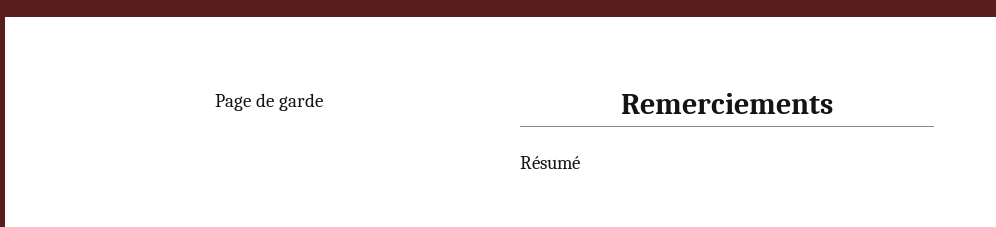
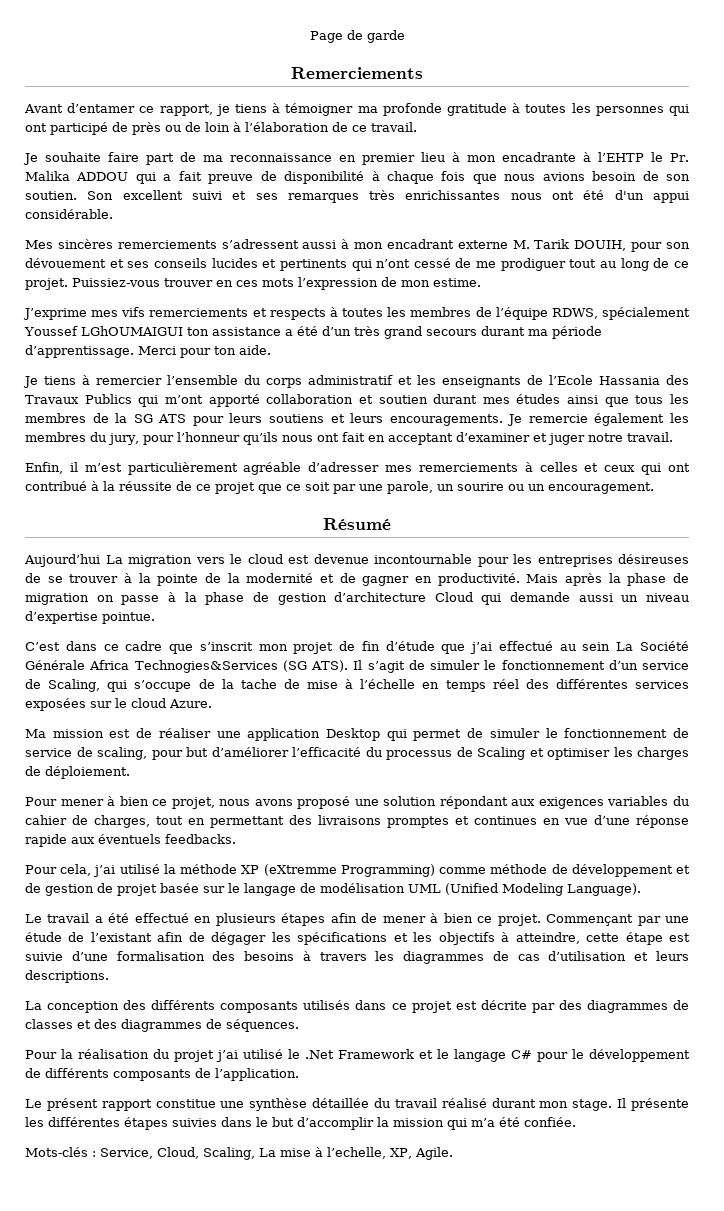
+ Avant d’entamer ce rapport, je tiens à témoigner ma profonde gratitude à toutes les personnes qui ont participé de près ou de loin à l’élaboration de ce travail.
+ Je souhaite faire part de ma reconnaissance en premier lieu à mon encadrante à l’EHTP le Pr. Malika ADDOU qui a fait preuve de disponibilité à chaque fois que nous avions besoin de son soutien. Son excellent suivi et ses remarques très enrichissantes nous ont été d'un appui considérable.
+ Mes sincères remerciements s’adressent aussi à mon encadrant externe M. Tarik DOUIH, pour son dévouement et ses conseils lucides et pertinents qui n’ont cessé de me prodiguer tout au long de ce projet. Puissiez-vous trouver en ces mots l’expression de mon estime.
+ J’exprime mes vifs remerciements et respects à toutes les membres de l’équipe RDWS, spécialement Youssef LGhOUMAIGUI ton assistance a été d’un très grand secours durant ma période d’apprentissage. Merci pour ton aide.
+ Je tiens à remercier l’ensemble du corps administratif et les enseignants de l’Ecole Hassania des Travaux Publics qui m’ont apporté collaboration et soutien durant mes études ainsi que tous les membres de la SG ATS pour leurs soutiens et leurs encouragements. Je remercie également les membres du jury, pour l’honneur qu’ils nous ont fait en acceptant d’examiner et juger notre travail.
+ Enfin, il m’est particulièrement agréable d’adresser mes remerciements à celles et ceux qui ont contribué à la réussite de ce projet que ce soit par une parole, un sourire ou un encouragement.
  Résumé
+ Aujourd’hui La migration vers le cloud est devenue incontournable pour les entreprises désireuses de se trouver à la pointe de la modernité et de gagner en productivité. Mais après la phase de migration on passe à la phase de gestion d’architecture Cloud qui demande aussi un niveau d’expertise pointue.
+ C’est dans ce cadre que s’inscrit mon projet de fin d’étude que j’ai effectué au sein La Société Générale Africa Technogies&Services (SG ATS). Il s’agit de simuler le fonctionnement d’un service de Scaling, qui s’occupe de la tache de mise à l’échelle en temps réel des différentes services exposées sur le cloud Azure.
+ Ma mission est de réaliser une application Desktop qui permet de simuler le fonctionnement de service de scaling, pour but d’améliorer l’efficacité du processus de Scaling et optimiser les charges de déploiement.
+ Pour mener à bien ce projet, nous avons proposé une solution répondant aux exigences variables du cahier de charges, tout en permettant des livraisons promptes et continues en vue d’une réponse rapide aux éventuels feedbacks.
+ Pour cela, j’ai utilisé la méthode XP (eXtremme Programming) comme méthode de développement et de gestion de projet basée sur le langage de modélisation UML (Unified Modeling Language).
+ Le travail a été effectué en plusieurs étapes afin de mener à bien ce projet. Commençant par une étude de l’existant afin de dégager les spécifications et les objectifs à atteindre, cette étape est suivie d’une formalisation des besoins à travers les diagrammes de cas d’utilisation et leurs descriptions.
+ La conception des différents composants utilisés dans ce projet est décrite par des diagrammes de classes et des diagrammes de séquences.
+ Pour la réalisation du projet j’ai utilisé le .Net Framework et le langage C# pour le développement de différents composants de l’application.
+ Le présent rapport constitue une synthèse détaillée du travail réalisé durant mon stage. Il présente les différentes étapes suivies dans le but d’accomplir la mission qui m’a été confiée.
+ Mots-clés : Service, Cloud, Scaling, La mise à l’echelle, XP, Agile.

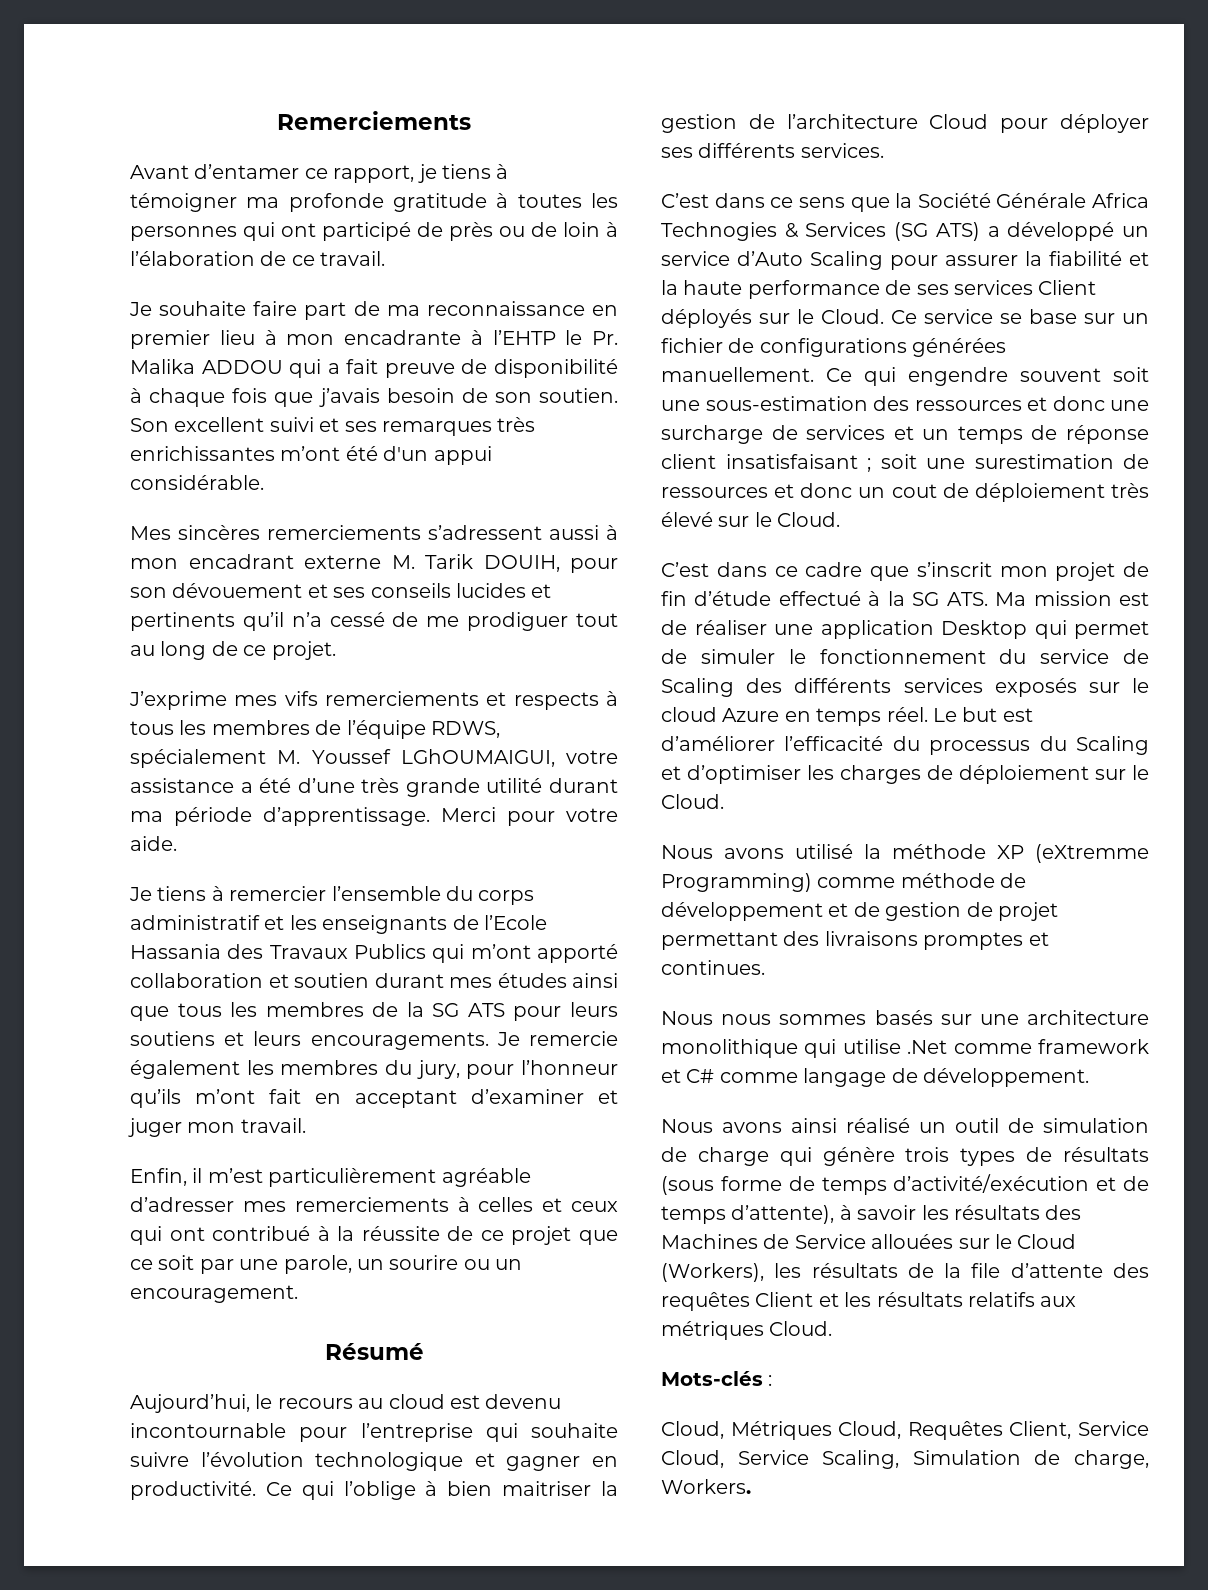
- Page de garde
- Je souhaite faire part de ma reconnaissance en premier lieu à mon encadrante à l’EHTP le Pr. Malika ADDOU qui a fait preuve de disponibilité à chaque fois que nous avions besoin de son soutien.
+ Je souhaite faire part de ma reconnaissance en premier lieu à mon encadrante à l’EHTP le Pr. Malika ADDOU qui a fait preuve de disponibilité à chaque fois que j’avais besoin de son soutien.
- Son excellent suivi et ses remarques très enrichissantes nous ont été d'un appui considérable.
+ Son excellent suivi et ses remarques très enrichissantes m’ont été d'un appui considérable.
- Mes sincères remerciements s’adressent aussi à mon encadrant externe M. Tarik DOUIH, pour son dévouement et ses conseils lucides et pertinents qui n’ont cessé de me prodiguer tout au long de ce projet. Puissiez-vous trouver en ces mots l’expression de mon estime.
+ Mes sincères remerciements s’adressent aussi à mon encadrant externe M. Tarik DOUIH, pour son dévouement et ses conseils lucides et pertinents qu’il n’a cessé de me prodiguer tout au long de ce projet.
- J’exprime mes vifs remerciements et respects à toutes les membres de l’équipe RDWS, spécialement Youssef LGhOUMAIGUI ton assistance a été d’un très grand secours durant ma période d’apprentissage.
+ J’exprime mes vifs remerciements et respects à tous les membres de l’équipe RDWS, spécialement M. Youssef LGhOUMAIGUI, votre assistance a été d’une très grande utilité durant ma période d’apprentissage.
- Merci pour ton aide.
+ Merci pour votre aide.
- Je remercie également les membres du jury, pour l’honneur qu’ils nous ont fait en acceptant d’examiner et juger notre travail.
+ Je remercie également les membres du jury, pour l’honneur qu’ils m’ont fait en acceptant d’examiner et juger mon travail.
- Aujourd’hui La migration vers le cloud est devenue incontournable pour les entreprises désireuses de se trouver à la pointe de la modernité et de gagner en productivité. Mais après la phase de migration on passe à la phase de gestion d’architecture Cloud qui demande aussi un niveau d’expertise pointue.
+ Aujourd’hui, le recours au cloud est devenu incontournable pour l’entreprise qui souhaite suivre l’évolution technologique et gagner en productivité. Ce qui l’oblige à bien maitriser la gestion de l’architecture Cloud pour déployer ses différents services.
+ C’est dans ce sens que la Société Générale Africa Technogies & Services (SG ATS) a développé un service d’Auto Scaling pour assurer la fiabilité et la haute performance de ses services Client déployés sur le Cloud. Ce service se base sur un fichier de configurations générées manuellement. Ce qui engendre souvent soit une sous-estimation des ressources et donc une surcharge de services et un temps de réponse client insatisfaisant ; soit une surestimation de ressources et donc un cout de déploiement très élevé sur le Cloud.
- C’est dans ce cadre que s’inscrit mon projet de fin d’étude que j’ai effectué au sein La Société Générale Africa Technogies&Services (SG ATS). Il s’agit de simuler le fonctionnement d’un service de Scaling, qui s’occupe de la tache de mise à l’échelle en temps réel des différentes services exposées sur le cloud Azure.
- Ma mission est de réaliser une application Desktop qui permet de simuler le fonctionnement de service de scaling, pour but d’améliorer l’efficacité du processus de Scaling et optimiser les charges de déploiement.
- Pour mener à bien ce projet, nous avons proposé une solution répondant aux exigences variables du cahier de charges, tout en permettant des livraisons promptes et continues en vue d’une réponse rapide aux éventuels feedbacks.
- Pour cela, j’ai utilisé la méthode XP (eXtremme Programming) comme méthode de développement et de gestion de projet basée sur le langage de modélisation UML (Unified Modeling Language).
- Le travail a été effectué en plusieurs étapes afin de mener à bien ce projet. Commençant par une étude de l’existant afin de dégager les spécifications et les objectifs à atteindre, cette étape est suivie d’une formalisation des besoins à travers les diagrammes de cas d’utilisation et leurs descriptions.
- La conception des différents composants utilisés dans ce projet est décrite par des diagrammes de classes et des diagrammes de séquences.
- Pour la réalisation du projet j’ai utilisé le .Net Framework et le langage C# pour le développement de différents composants de l’application.
- Le présent rapport constitue une synthèse détaillée du travail réalisé durant mon stage. Il présente les différentes étapes suivies dans le but d’accomplir la mission qui m’a été confiée.
- Mots-clés : Service, Cloud, Scaling, La mise à l’echelle, XP, Agile.
+ C’est dans ce cadre que s’inscrit mon projet de fin d’étude effectué à la SG ATS. Ma mission est de réaliser une application Desktop qui permet de simuler le fonctionnement du service de Scaling des différents services exposés sur le cloud Azure en temps réel. Le but est d’améliorer l’efficacité du processus du Scaling et d’optimiser les charges de déploiement sur le Cloud.
+ Nous avons utilisé la méthode XP (eXtremme Programming) comme méthode de développement et de gestion de projet permettant des livraisons promptes et continues.
+ Nous nous sommes basés sur une architecture monolithique qui utilise .Net comme framework et C# comme langage de développement.
+ Nous avons ainsi réalisé un outil de simulation de charge qui génère trois types de résultats (sous forme de temps d’activité/exécution et de temps d’attente), à savoir les résultats des Machines de Service allouées sur le Cloud (Workers), les résultats de la file d’attente des requêtes Client et les résultats relatifs aux métriques Cloud.
+ Mots-clés :
+ Cloud, Métriques Cloud, Requêtes Client, Service Cloud, Service Scaling, Simulation de charge, Workers.

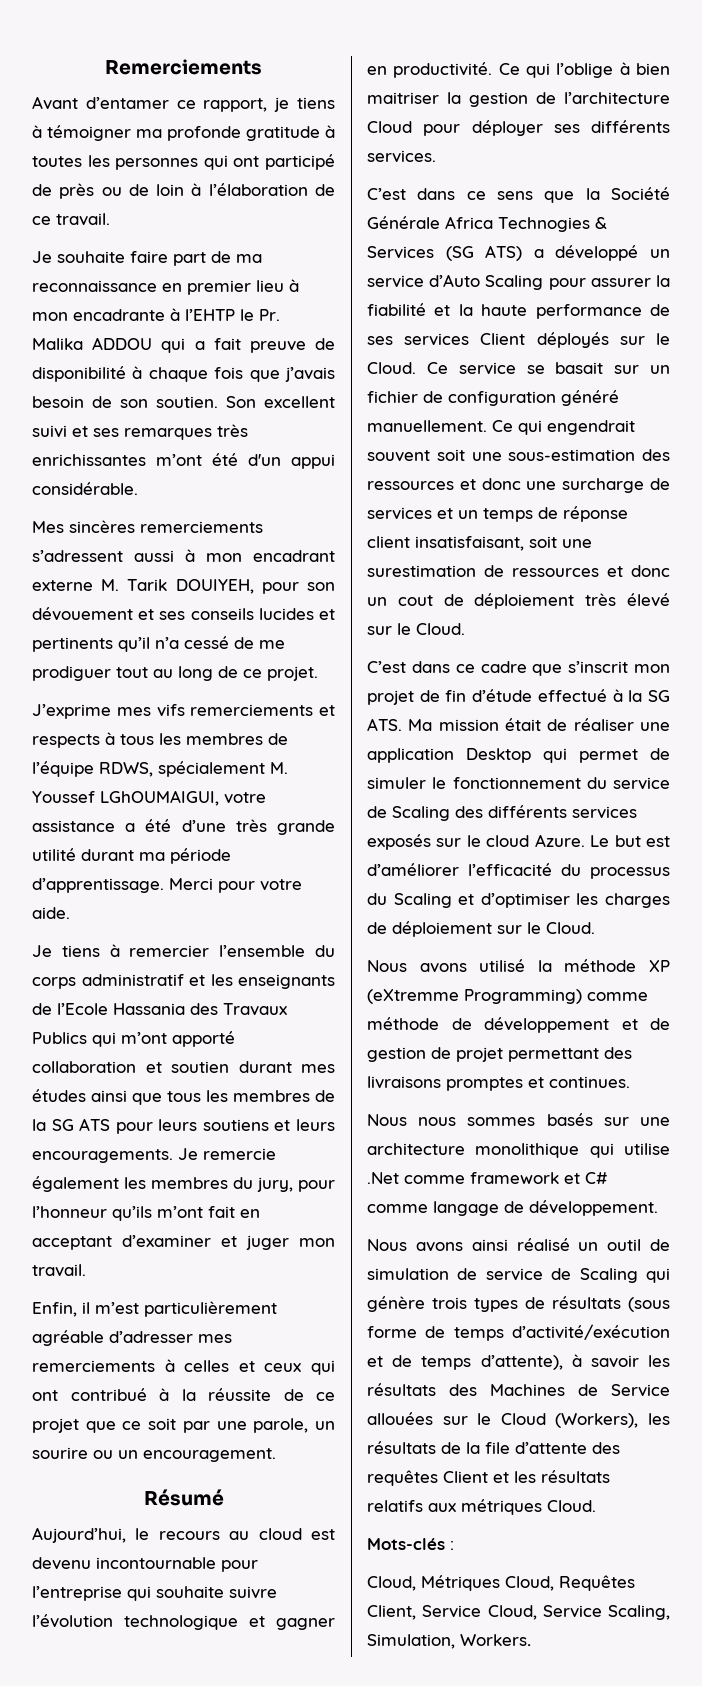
- Mes sincères remerciements s’adressent aussi à mon encadrant externe M. Tarik DOUIH, pour son dévouement et ses conseils lucides et pertinents qu’il n’a cessé de me prodiguer tout au long de ce projet.
+ Mes sincères remerciements s’adressent aussi à mon encadrant externe M. Tarik DOUIYEH, pour son dévouement et ses conseils lucides et pertinents qu’il n’a cessé de me prodiguer tout au long de ce projet.
- Ce service se base sur un fichier de configurations générées manuellement.
+ Ce service se basait sur un fichier de configuration généré manuellement.
- Ce qui engendre souvent soit une sous-estimation des ressources et donc une surcharge de services et un temps de réponse client insatisfaisant ; soit une surestimation de ressources et donc un cout de déploiement très élevé sur le Cloud.
+ Ce qui engendrait souvent soit une sous-estimation des ressources et donc une surcharge de services et un temps de réponse client insatisfaisant, soit une surestimation de ressources et donc un cout de déploiement très élevé sur le Cloud.
- C’est dans ce cadre que s’inscrit mon projet de fin d’étude effectué à la SG ATS. Ma mission est de réaliser une application Desktop qui permet de simuler le fonctionnement du service de Scaling des différents services exposés sur le cloud Azure en temps réel.
+ C’est dans ce cadre que s’inscrit mon projet de fin d’étude effectué à la SG ATS. Ma mission était de réaliser une application Desktop qui permet de simuler le fonctionnement du service de Scaling des différents services exposés sur le cloud Azure.
- Nous avons ainsi réalisé un outil de simulation de charge qui génère trois types de résultats (sous forme de temps d’activité/exécution et de temps d’attente), à savoir les résultats des Machines de Service allouées sur le Cloud (Workers), les résultats de la file d’attente des requêtes Client et les résultats relatifs aux métriques Cloud.
+ Nous avons ainsi réalisé un outil de simulation de service de Scaling qui génère trois types de résultats (sous forme de temps d’activité/exécution et de temps d’attente), à savoir les résultats des Machines de Service allouées sur le Cloud (Workers), les résultats de la file d’attente des requêtes Client et les résultats relatifs aux métriques Cloud.
- Cloud, Métriques Cloud, Requêtes Client, Service Cloud, Service Scaling, Simulation de charge, Workers.
+ Cloud, Métriques Cloud, Requêtes Client, Service Cloud, Service Scaling, Simulation, Workers.

